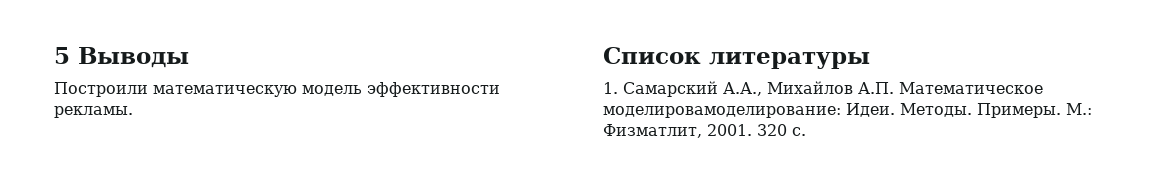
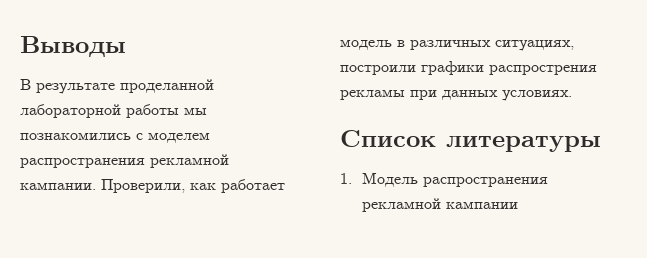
- 5 Выводы
+ Выводы
- Построили математическую модель эффективности рекламы.
+ В результате проделанной лабораторной работы мы познакомились с моделем распространения рекламной кампании. Проверили, как работает модель в различных ситуациях, построили графики распрострения рекламы при данных условиях.
  Список литературы
- 1. Самарский А.А., Михайлов А.П. Математическое моделировамоделирование: Идеи. Методы. Примеры. М.: Физматлит, 2001. 320 с.
+ 1. Модель распространения рекламной кампании

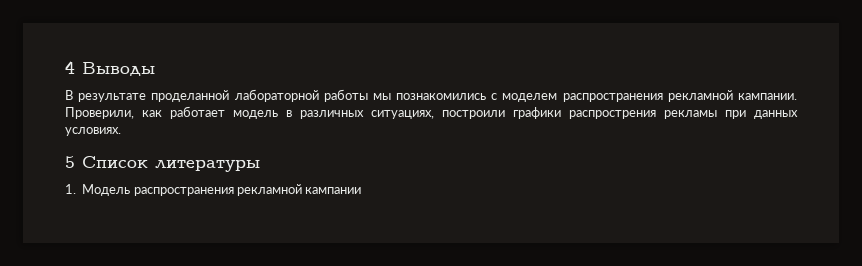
- Выводы
+ 4 Выводы
- Список литературы
+ 5 Список литературы

